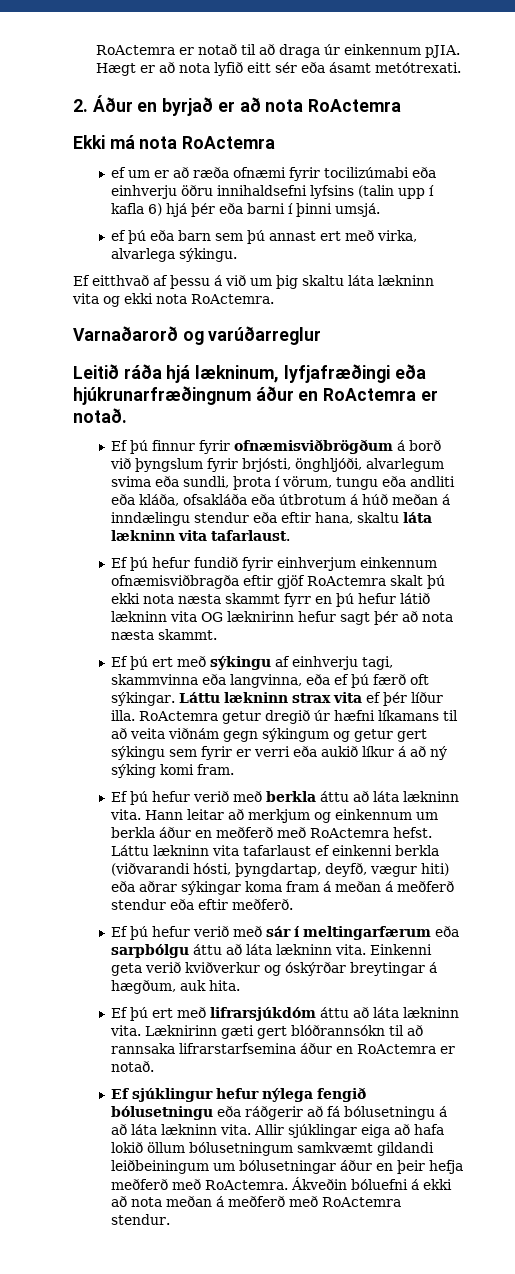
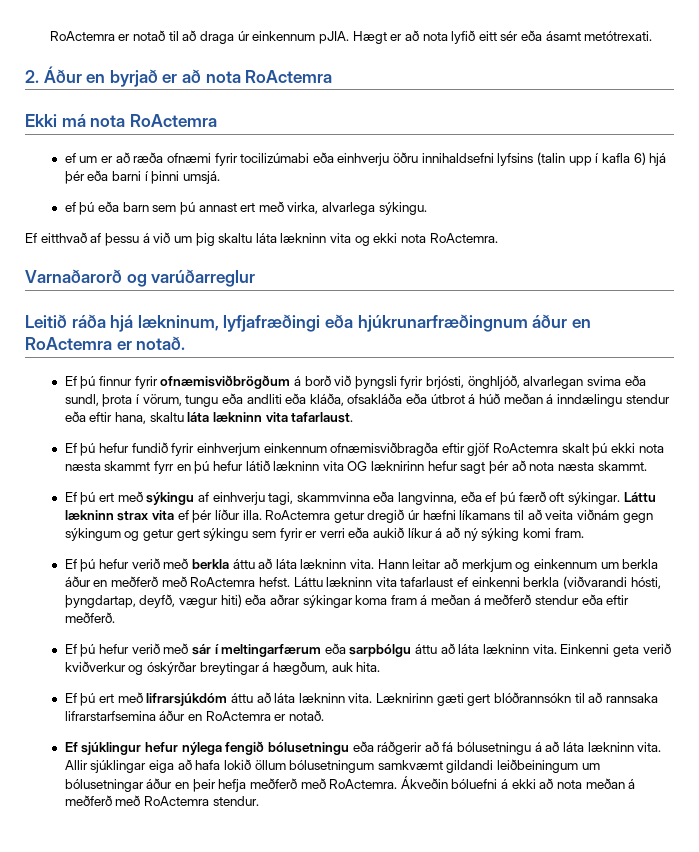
- Ef þú finnur fyrir ofnæmisviðbrögðum á borð við þyngslum fyrir brjósti, önghljóði, alvarlegum svima eða sundli, þrota í vörum, tungu eða andliti eða kláða, ofsakláða eða útbrotum á húð meðan á inndælingu stendur eða eftir hana, skaltu láta lækninn vita tafarlaust.
+ Ef þú finnur fyrir ofnæmisviðbrögðum á borð við þyngsli fyrir brjósti, önghljóð, alvarlegan svima eða sundl, þrota í vörum, tungu eða andliti eða kláða, ofsakláða eða útbrot á húð meðan á inndælingu stendur eða eftir hana, skaltu láta lækninn vita tafarlaust.

